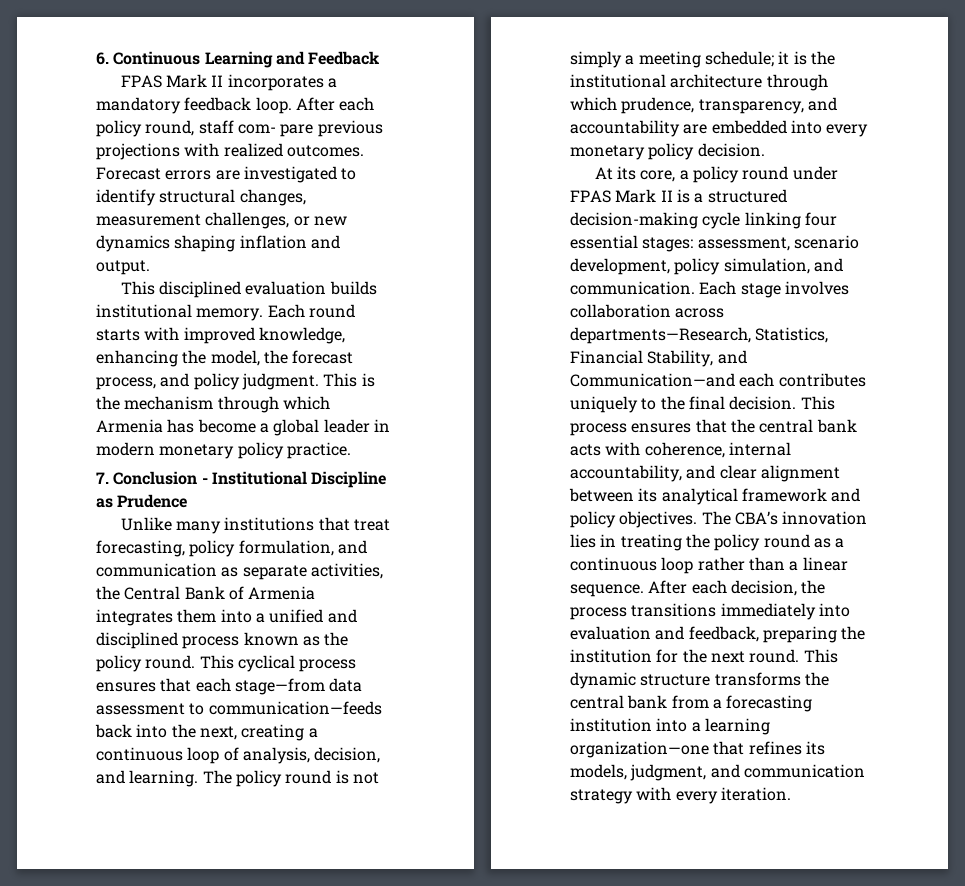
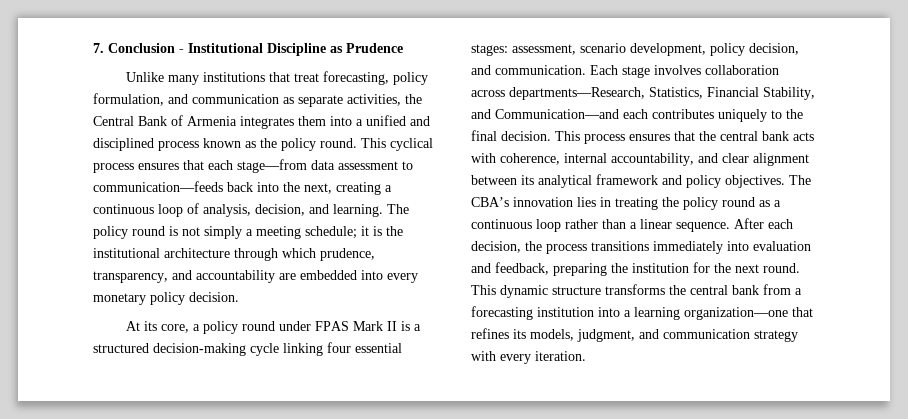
- 6. Continuous Learning and Feedback
- FPAS Mark II incorporates a mandatory feedback loop. After each policy round, staff com- pare previous projections with realized outcomes. Forecast errors are investigated to identify structural changes, measurement challenges, or new dynamics shaping inflation and output.
- This disciplined evaluation builds institutional memory. Each round starts with improved knowledge, enhancing the model, the forecast process, and policy judgment. This is the mechanism through which Armenia has become a global leader in modern monetary policy practice.
- At its core, a policy round under FPAS Mark II is a structured decision-making cycle linking four essential stages: assessment, scenario development, policy simulation, and communication.
+ At its core, a policy round under FPAS Mark II is a structured decision-making cycle linking four essential stages: assessment, scenario development, policy decision, and communication.

